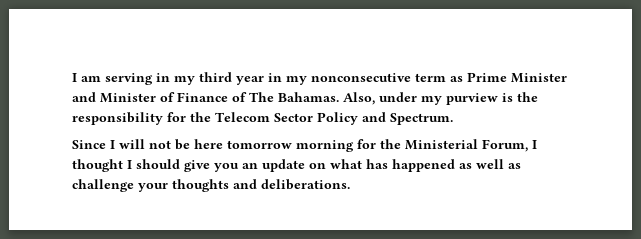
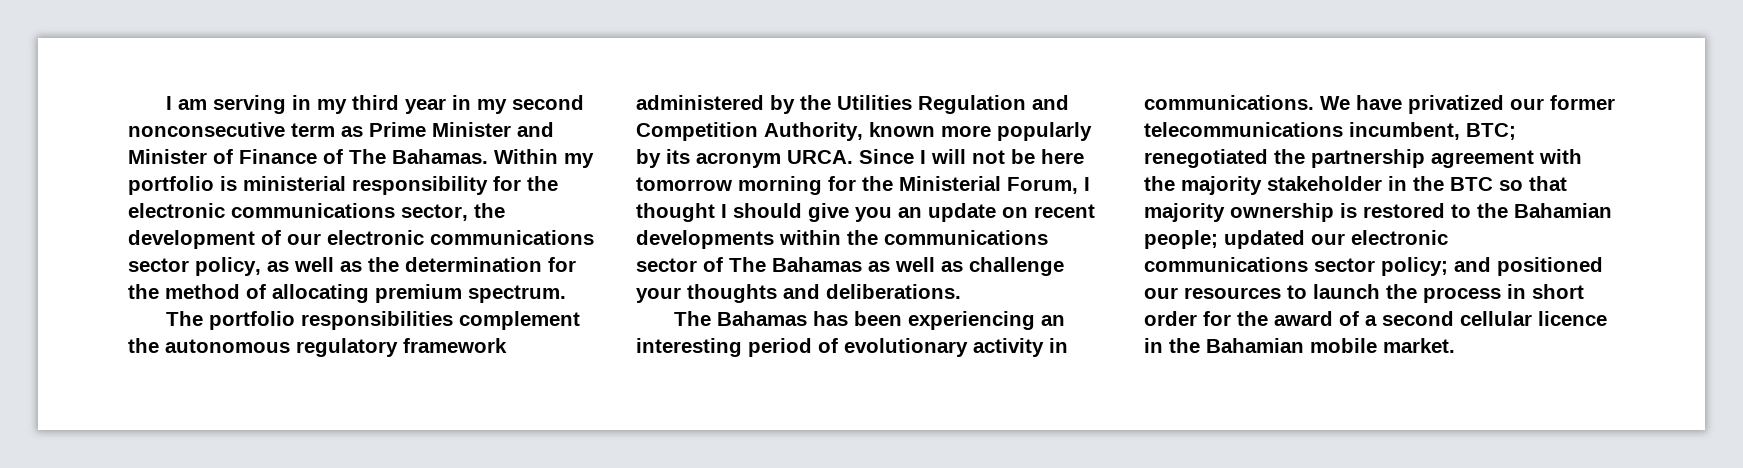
- I am serving in my third year in my nonconsecutive term as Prime Minister and Minister of Finance of The Bahamas.
+ I am serving in my third year in my second nonconsecutive term as Prime Minister and Minister of Finance of The Bahamas.
- Also, under my purview is the responsibility for the Telecom Sector Policy and Spectrum.
- Since I will not be here tomorrow morning for the Ministerial Forum, I thought I should give you an update on what has happened as well as challenge your thoughts and deliberations.
+ Within my portfolio is ministerial responsibility for the electronic communications sector, the development of our electronic communications sector policy, as well as the determination for the method of allocating premium spectrum.
+ The portfolio responsibilities complement the autonomous regulatory framework administered by the Utilities Regulation and Competition Authority, known more popularly by its acronym URCA. Since I will not be here tomorrow morning for the Ministerial Forum, I thought I should give you an update on recent developments within the communications sector of The Bahamas as well as challenge your thoughts and deliberations.
+ The Bahamas has been experiencing an interesting period of evolutionary activity in communications. We have privatized our former telecommunications incumbent, BTC; renegotiated the partnership agreement with the majority stakeholder in the BTC so that majority ownership is restored to the Bahamian people; updated our electronic communications sector policy; and positioned our resources to launch the process in short order for the award of a second cellular licence in the Bahamian mobile market.

